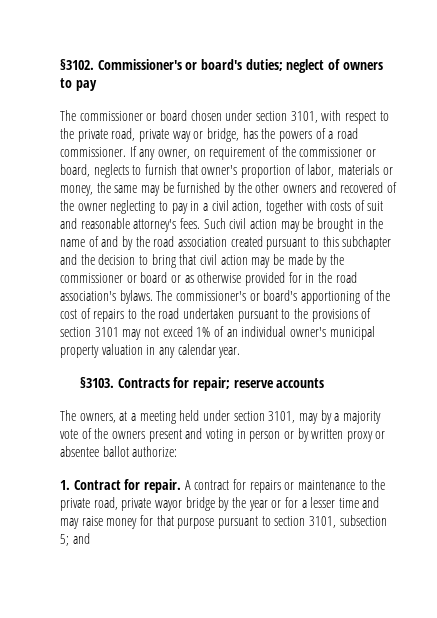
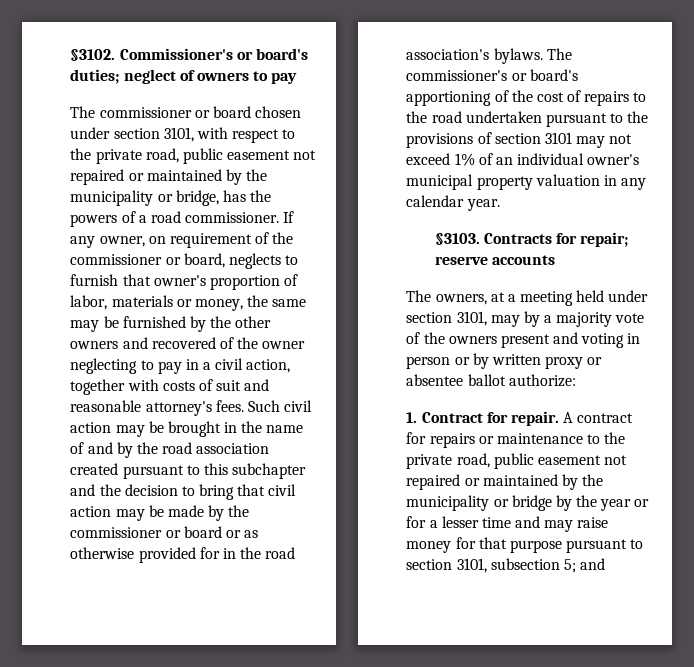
- The commissioner or board chosen under section 3101, with respect to the private road, private way or bridge, has the powers of a road commissioner.
+ The commissioner or board chosen under section 3101, with respect to the private road, public easement not repaired or maintained by the municipality or bridge, has the powers of a road commissioner.
- A contract for repairs or maintenance to the private road, private wayor bridge by the year or for a lesser time and may raise money for that purpose pursuant to section 3101, subsection 5; and
+ A contract for repairs or maintenance to the private road, public easement not repaired or maintained by the municipality or bridge by the year or for a lesser time and may raise money for that purpose pursuant to section 3101, subsection 5; and

